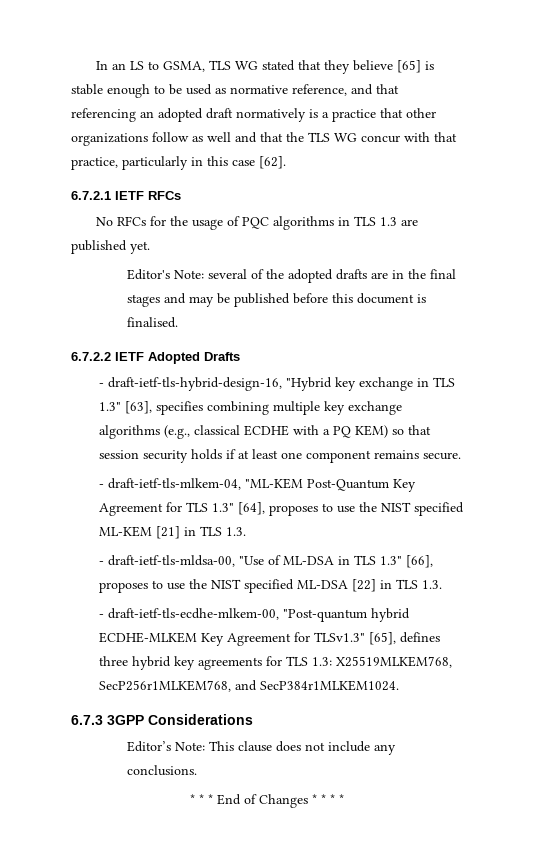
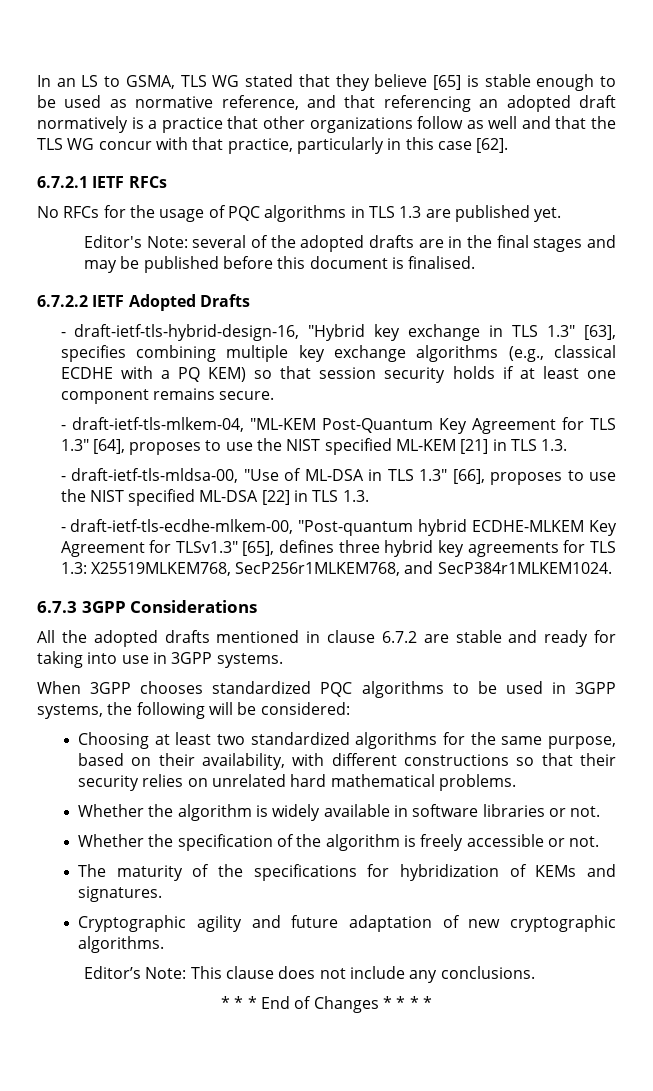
+ All the adopted drafts mentioned in clause 6.7.2 are stable and ready for taking into use in 3GPP systems.
+ When 3GPP chooses standardized PQC algorithms to be used in 3GPP systems, the following will be considered:
+ Choosing at least two standardized algorithms for the same purpose, based on their availability, with different constructions so that their security relies on unrelated hard mathematical problems.
+ Whether the algorithm is widely available in software libraries or not.
+ Whether the specification of the algorithm is freely accessible or not.
+ The maturity of the specifications for hybridization of KEMs and signatures.
+ Cryptographic agility and future adaptation of new cryptographic algorithms.

